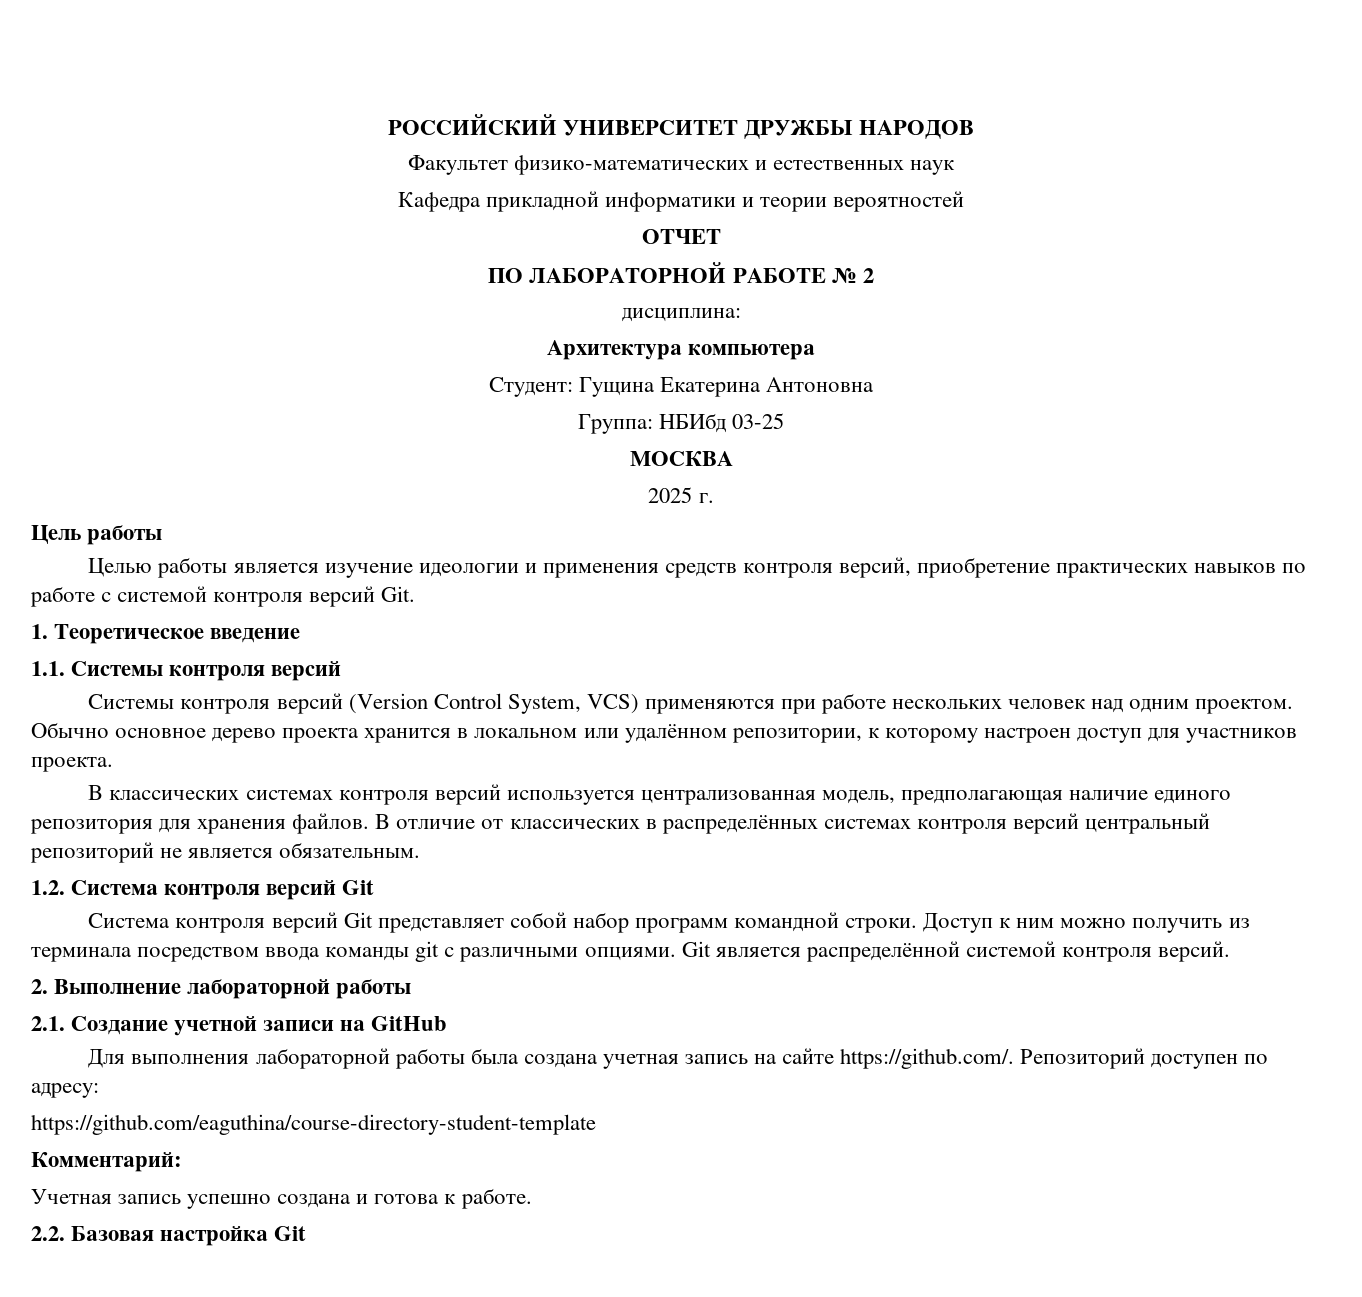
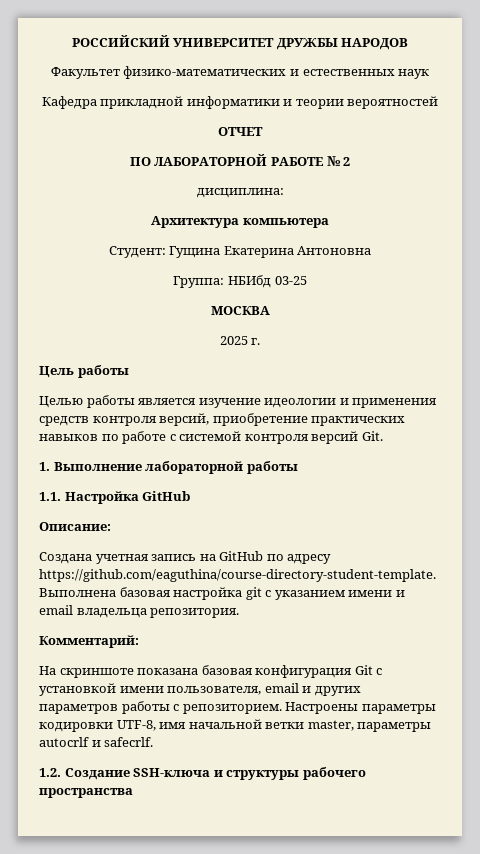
- 1. Теоретическое введение
- 1.1. Системы контроля версий
- Системы контроля версий (Version Control System, VCS) применяются при работе нескольких человек над одним проектом. Обычно основное дерево проекта хранится в локальном или удалённом репозитории, к которому настроен доступ для участников проекта.
- В классических системах контроля версий используется централизованная модель, предполагающая наличие единого репозитория для хранения файлов. В отличие от классических в распределённых системах контроля версий центральный репозиторий не является обязательным.
- 1.2. Система контроля версий Git
- Система контроля версий Git представляет собой набор программ командной строки. Доступ к ним можно получить из терминала посредством ввода команды git с различными опциями. Git является распределённой системой контроля версий.
- 2. Выполнение лабораторной работы
- 2.1. Создание учетной записи на GitHub
- Для выполнения лабораторной работы была создана учетная запись на сайте https://github.com/. Репозиторий доступен по адресу:
- https://github.com/eaguthina/course-directory-student-template
+ 1. Выполнение лабораторной работы
+ 1.1. Настройка GitHub
+ Описание:
+ Создана учетная запись на GitHub по адресу https://github.com/eaguthina/course-directory-student-template. Выполнена базовая настройка git с указанием имени и email владельца репозитория.
  Комментарий:
- Учетная запись успешно создана и готова к работе.
- 2.2. Базовая настройка Git
+ На скриншоте показана базовая конфигурация Git с установкой имени пользователя, email и других параметров работы с репозиторием. Настроены параметры кодировки UTF-8, имя начальной ветки master, параметры autocrlf и safecrlf.
+ 1.2. Создание SSH-ключа и структуры рабочего пространства

